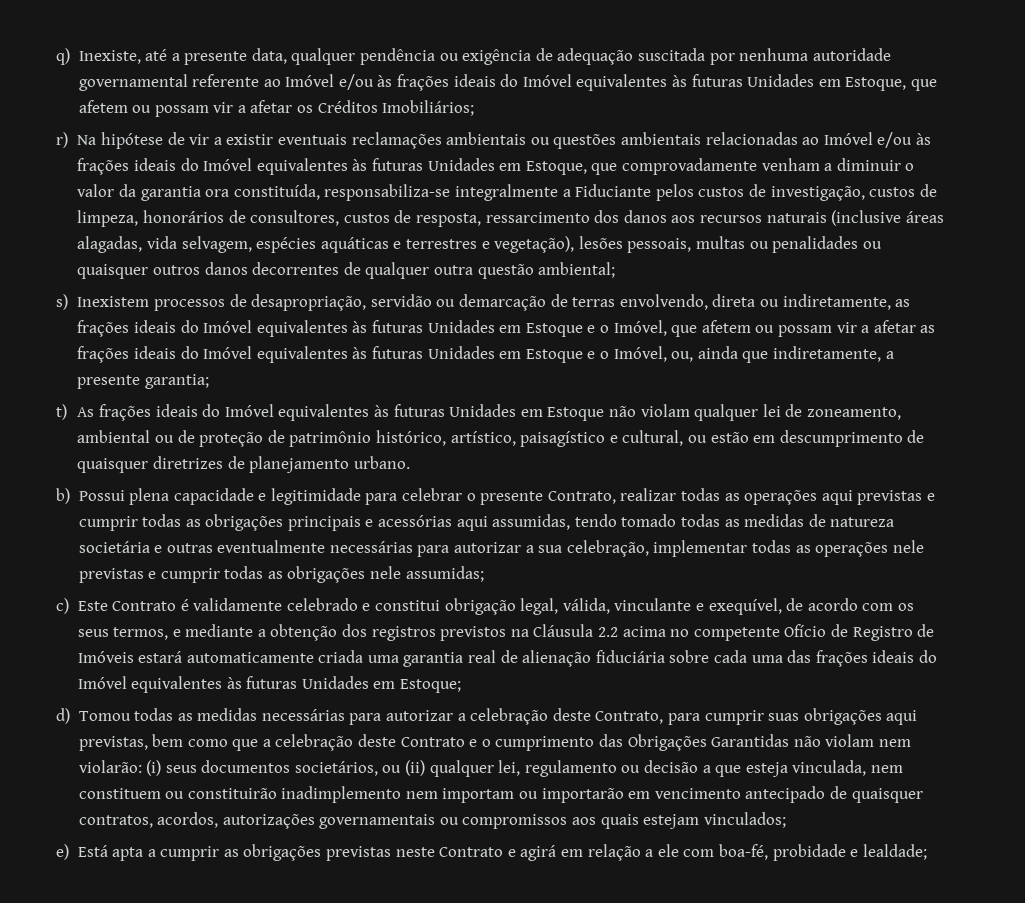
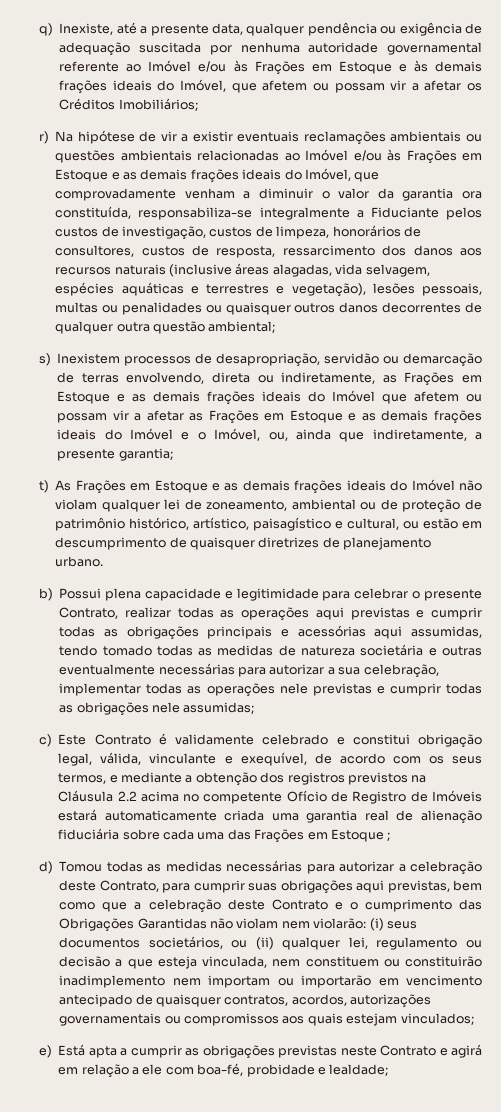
- q) Inexiste, até a presente data, qualquer pendência ou exigência de adequação suscitada por nenhuma autoridade governamental referente ao Imóvel e/ou às frações ideais do Imóvel equivalentes às futuras Unidades em Estoque, que afetem ou possam vir a afetar os Créditos Imobiliários;
+ q) Inexiste, até a presente data, qualquer pendência ou exigência de adequação suscitada por nenhuma autoridade governamental referente ao Imóvel e/ou às Frações em Estoque e às demais frações ideais do Imóvel, que afetem ou possam vir a afetar os Créditos Imobiliários;
- r) Na hipótese de vir a existir eventuais reclamações ambientais ou questões ambientais relacionadas ao Imóvel e/ou às frações ideais do Imóvel equivalentes às futuras Unidades em Estoque, que comprovadamente venham a diminuir o valor da garantia ora constituída, responsabiliza-se integralmente a Fiduciante pelos custos de investigação, custos de limpeza, honorários de consultores, custos de resposta, ressarcimento dos danos aos recursos naturais (inclusive áreas alagadas, vida selvagem, espécies aquáticas e terrestres e vegetação), lesões pessoais, multas ou penalidades ou quaisquer outros danos decorrentes de qualquer outra questão ambiental;
+ r) Na hipótese de vir a existir eventuais reclamações ambientais ou questões ambientais relacionadas ao Imóvel e/ou às Frações em Estoque e as demais frações ideais do Imóvel, que comprovadamente venham a diminuir o valor da garantia ora constituída, responsabiliza-se integralmente a Fiduciante pelos custos de investigação, custos de limpeza, honorários de consultores, custos de resposta, ressarcimento dos danos aos recursos naturais (inclusive áreas alagadas, vida selvagem, espécies aquáticas e terrestres e vegetação), lesões pessoais, multas ou penalidades ou quaisquer outros danos decorrentes de qualquer outra questão ambiental;
- s) Inexistem processos de desapropriação, servidão ou demarcação de terras envolvendo, direta ou indiretamente, as frações ideais do Imóvel equivalentes às futuras Unidades em Estoque e o Imóvel, que afetem ou possam vir a afetar as frações ideais do Imóvel equivalentes às futuras Unidades em Estoque e o Imóvel, ou, ainda que indiretamente, a presente garantia;
+ s) Inexistem processos de desapropriação, servidão ou demarcação de terras envolvendo, direta ou indiretamente, as Frações em Estoque e as demais frações ideais do Imóvel que afetem ou possam vir a afetar as Frações em Estoque e as demais frações ideais do Imóvel e o Imóvel, ou, ainda que indiretamente, a presente garantia;
- t) As frações ideais do Imóvel equivalentes às futuras Unidades em Estoque não violam qualquer lei de zoneamento, ambiental ou de proteção de patrimônio histórico, artístico, paisagístico e cultural, ou estão em descumprimento de quaisquer diretrizes de planejamento urbano.
+ t) As Frações em Estoque e as demais frações ideais do Imóvel não violam qualquer lei de zoneamento, ambiental ou de proteção de patrimônio histórico, artístico, paisagístico e cultural, ou estão em descumprimento de quaisquer diretrizes de planejamento urbano.
- c) Este Contrato é validamente celebrado e constitui obrigação legal, válida, vinculante e exequível, de acordo com os seus termos, e mediante a obtenção dos registros previstos na Cláusula 2.2 acima no competente Ofício de Registro de Imóveis estará automaticamente criada uma garantia real de alienação fiduciária sobre cada uma das frações ideais do Imóvel equivalentes às futuras Unidades em Estoque;
+ c) Este Contrato é validamente celebrado e constitui obrigação legal, válida, vinculante e exequível, de acordo com os seus termos, e mediante a obtenção dos registros previstos na Cláusula 2.2 acima no competente Ofício de Registro de Imóveis estará automaticamente criada uma garantia real de alienação fiduciária sobre cada uma das Frações em Estoque ;

